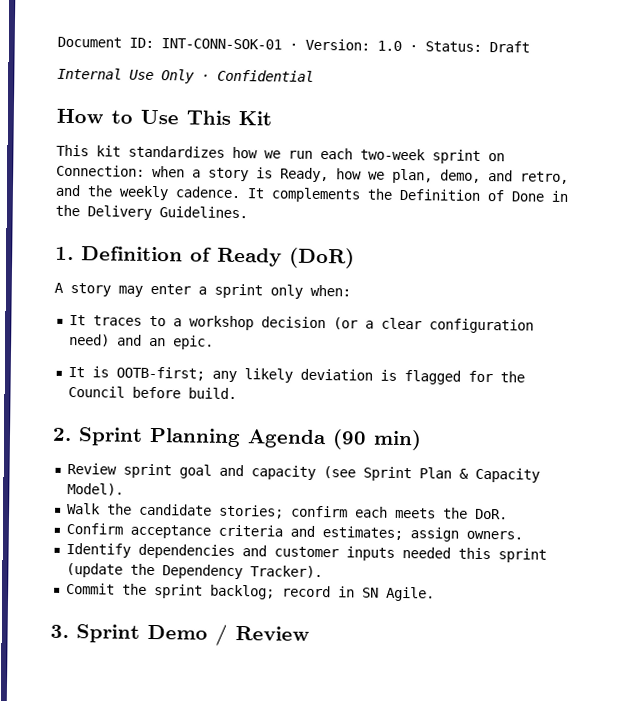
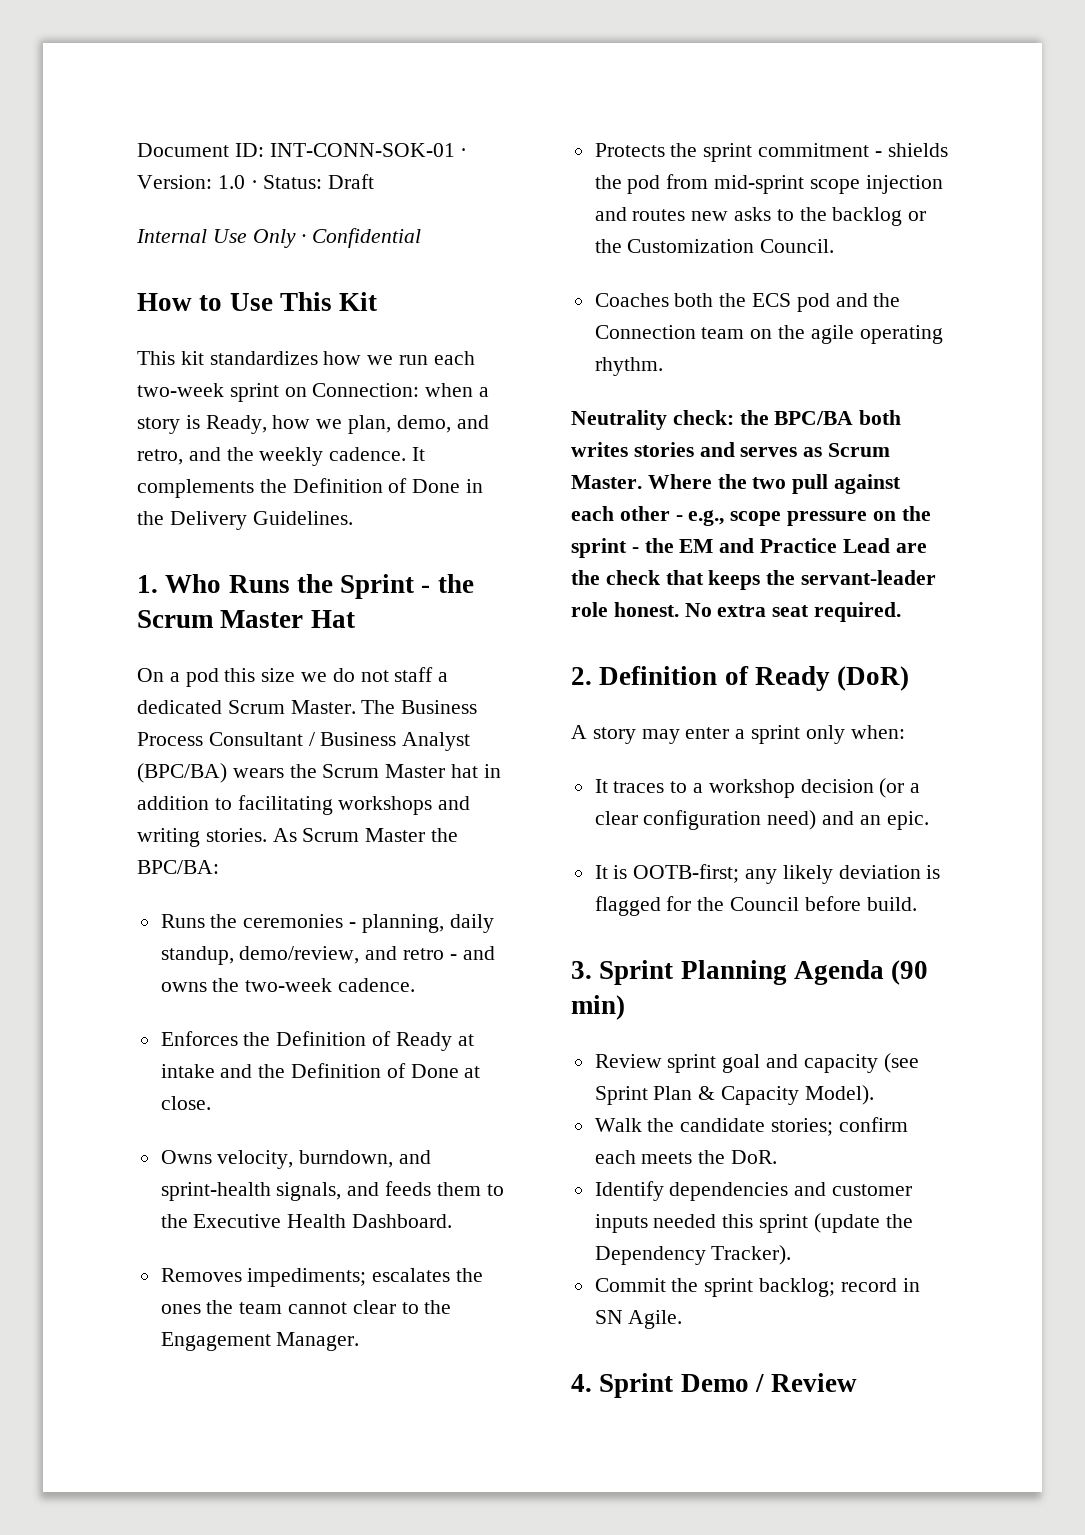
- 1. Definition of Ready (DoR)
+ 1. Who Runs the Sprint - the Scrum Master Hat
+ On a pod this size we do not staff a dedicated Scrum Master. The Business Process Consultant / Business Analyst (BPC/BA) wears the Scrum Master hat in addition to facilitating workshops and writing stories. As Scrum Master the BPC/BA:
+ Runs the ceremonies - planning, daily standup, demo/review, and retro - and owns the two-week cadence.
+ Enforces the Definition of Ready at intake and the Definition of Done at close.
+ Owns velocity, burndown, and sprint-health signals, and feeds them to the Executive Health Dashboard.
+ Removes impediments; escalates the ones the team cannot clear to the Engagement Manager.
+ Protects the sprint commitment - shields the pod from mid-sprint scope injection and routes new asks to the backlog or the Customization Council.
+ Coaches both the ECS pod and the Connection team on the agile operating rhythm.
+ Neutrality check: the BPC/BA both writes stories and serves as Scrum Master. Where the two pull against each other - e.g., scope pressure on the sprint - the EM and Practice Lead are the check that keeps the servant-leader role honest. No extra seat required.
+ 2. Definition of Ready (DoR)
- 2. Sprint Planning Agenda (90 min)
+ 3. Sprint Planning Agenda (90 min)
- Confirm acceptance criteria and estimates; assign owners.
- 3. Sprint Demo / Review
+ 4. Sprint Demo / Review

